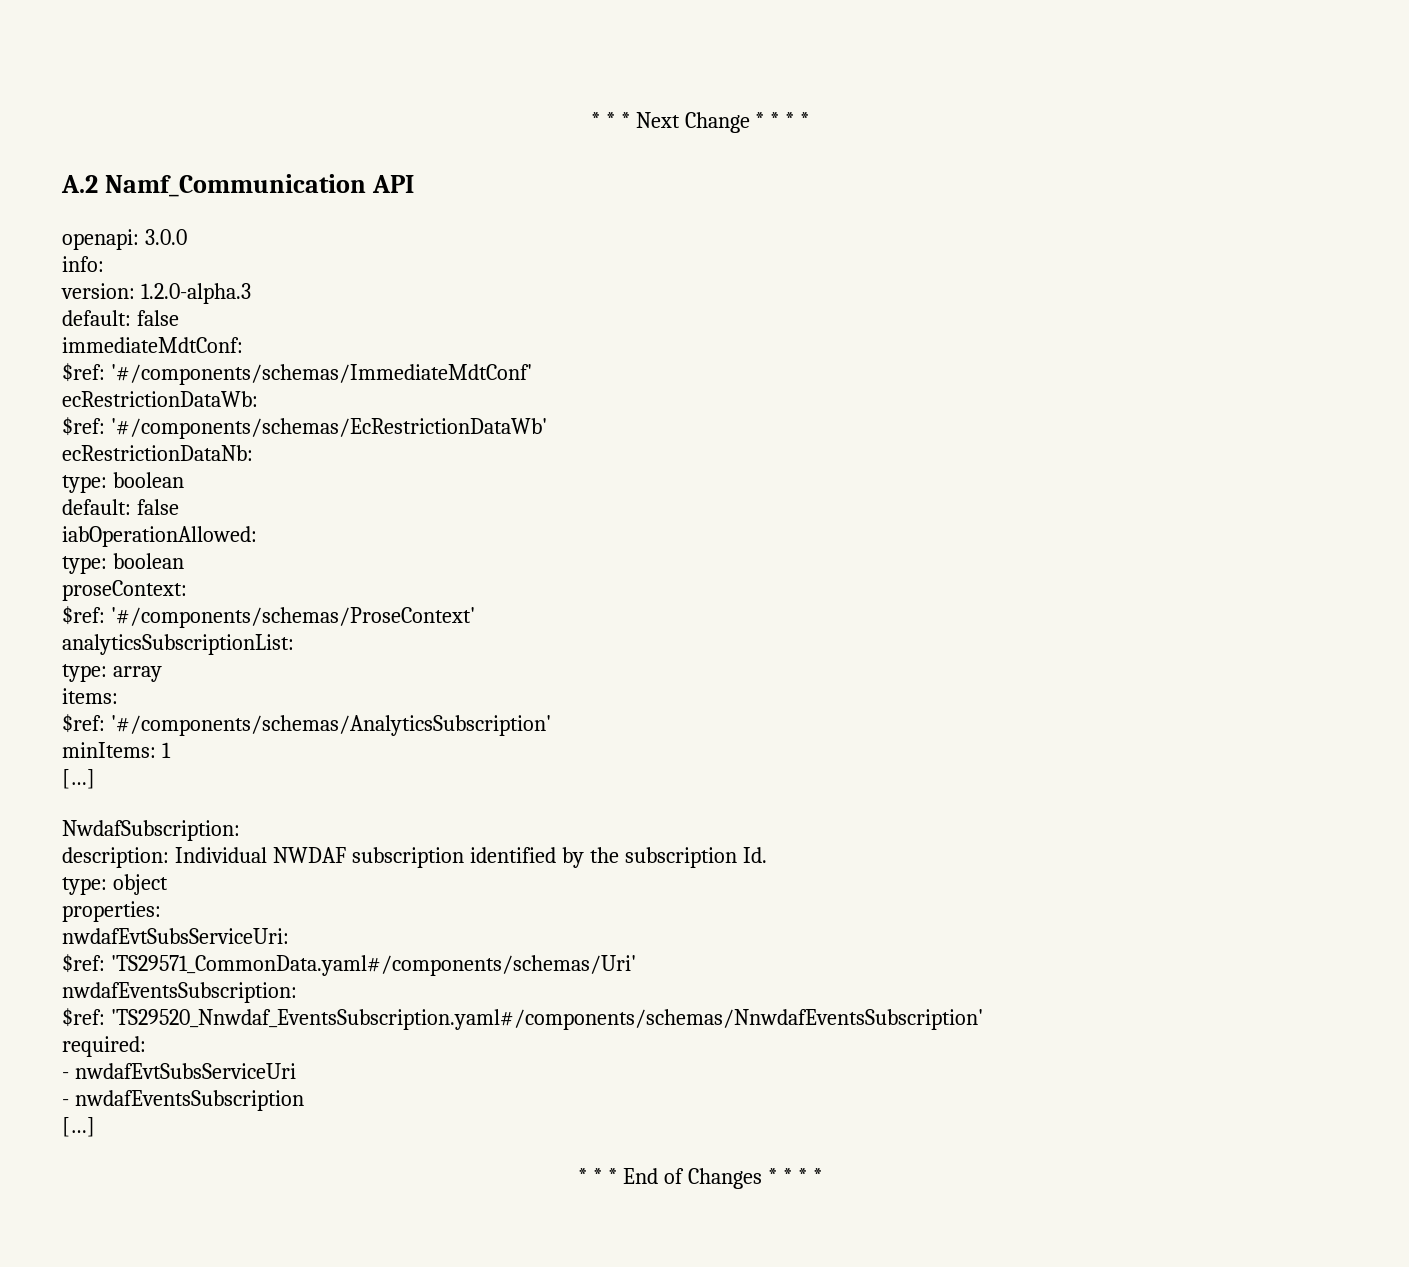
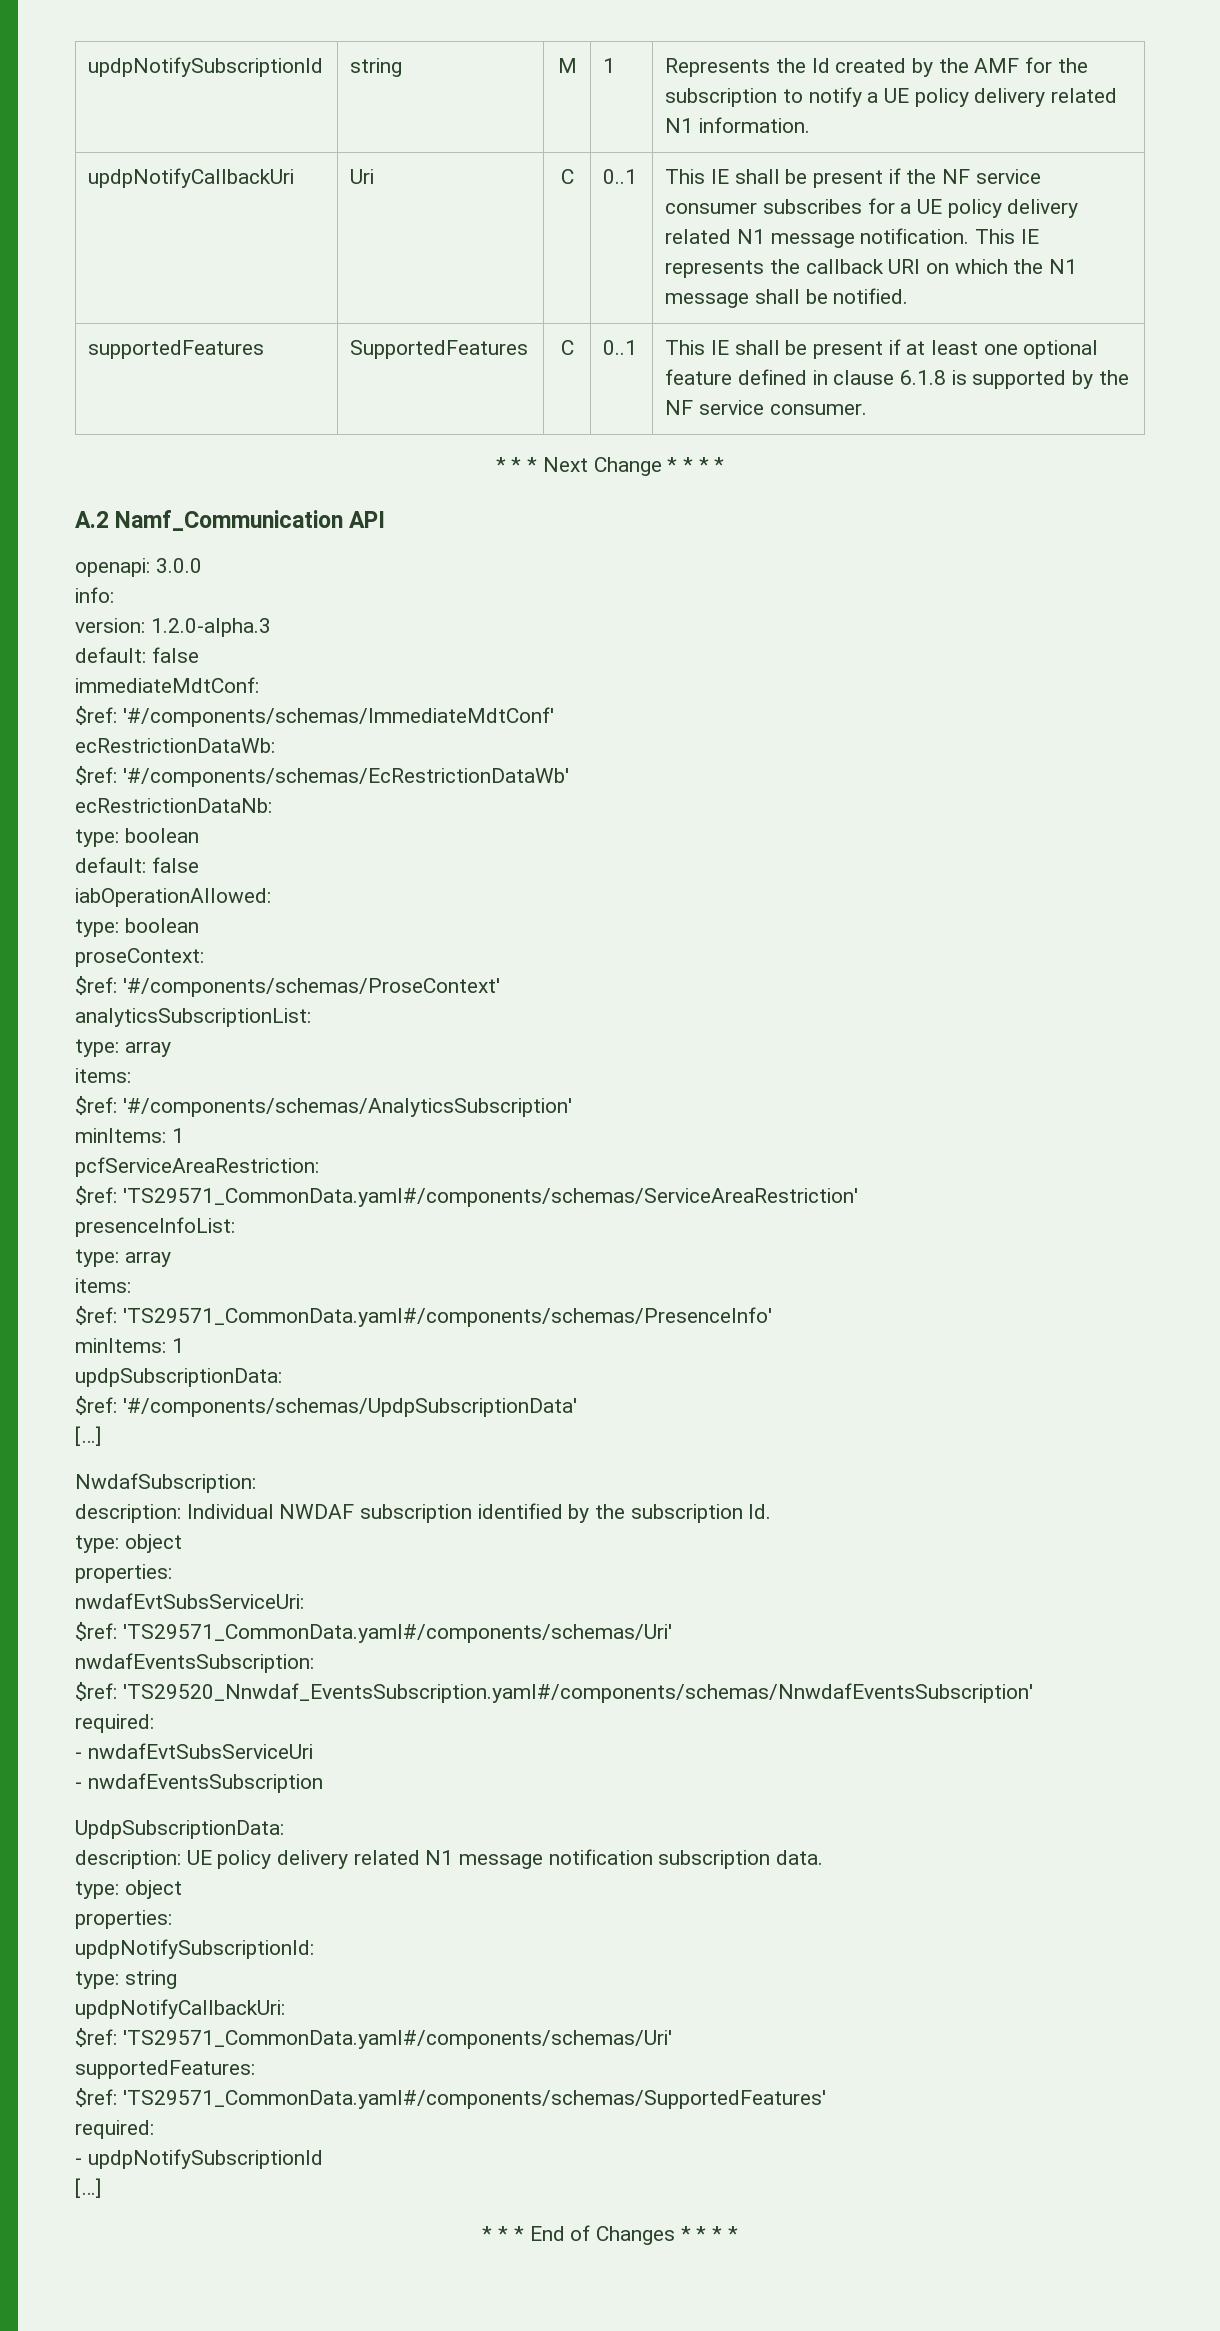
+ updpNotifySubscriptionId | string | M | 1 | Represents the Id created by the AMF for the subscription to notify a UE policy delivery related N1 information.
+ updpNotifyCallbackUri | Uri | C | 0..1 | This IE shall be present if the NF service consumer subscribes for a UE policy delivery related N1 message notification. This IE represents the callback URI on which the N1 message shall be notified.
+ supportedFeatures | SupportedFeatures | C | 0..1 | This IE shall be present if at least one optional feature defined in clause 6.1.8 is supported by the NF service consumer.
+ pcfServiceAreaRestriction:
+ $ref: 'TS29571_CommonData.yaml#/components/schemas/ServiceAreaRestriction'
+ presenceInfoList:
+ type: array
+ items:
+ $ref: 'TS29571_CommonData.yaml#/components/schemas/PresenceInfo'
+ minItems: 1
+ updpSubscriptionData:
+ $ref: '#/components/schemas/UpdpSubscriptionData'
+ UpdpSubscriptionData:
+ description: UE policy delivery related N1 message notification subscription data.
+ type: object
+ properties:
+ updpNotifySubscriptionId:
+ type: string
+ updpNotifyCallbackUri:
+ $ref: 'TS29571_CommonData.yaml#/components/schemas/Uri'
+ supportedFeatures:
+ $ref: 'TS29571_CommonData.yaml#/components/schemas/SupportedFeatures'
+ required:
+ - updpNotifySubscriptionId

